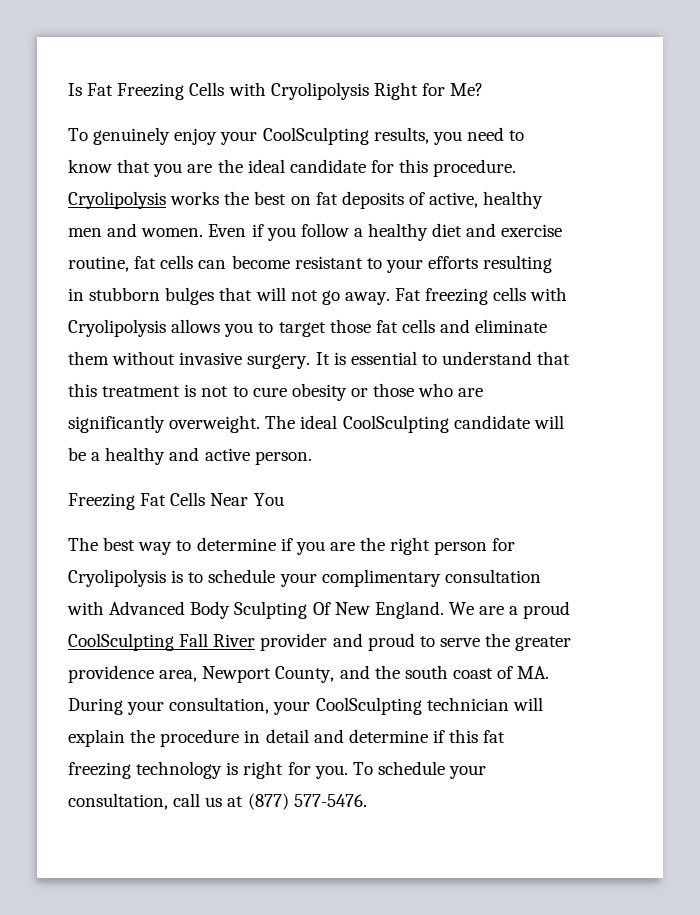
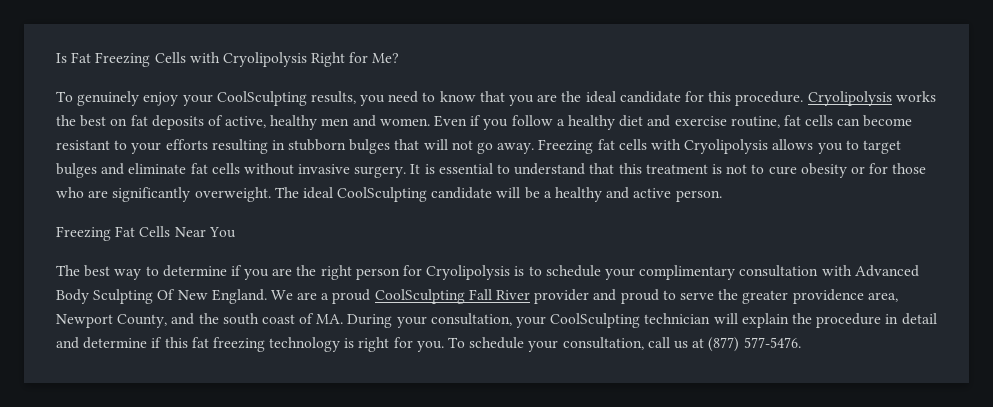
- Fat freezing cells with Cryolipolysis allows you to target those fat cells and eliminate them without invasive surgery.
+ Freezing fat cells with Cryolipolysis allows you to target bulges and eliminate fat cells without invasive surgery.
- It is essential to understand that this treatment is not to cure obesity or those who are significantly overweight.
+ It is essential to understand that this treatment is not to cure obesity or for those who are significantly overweight.

